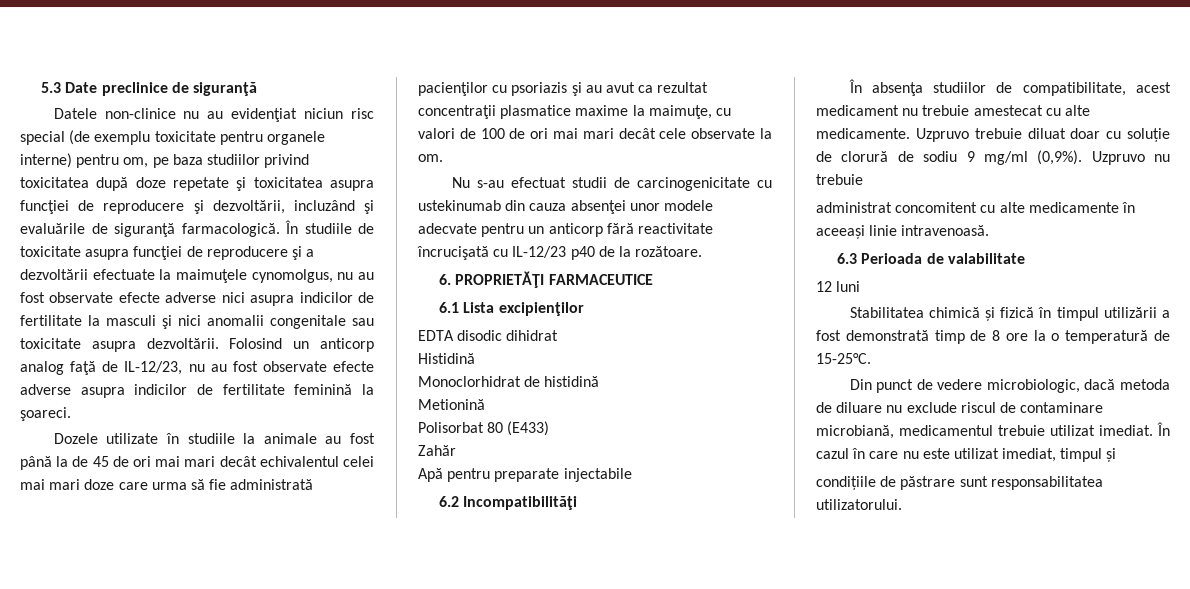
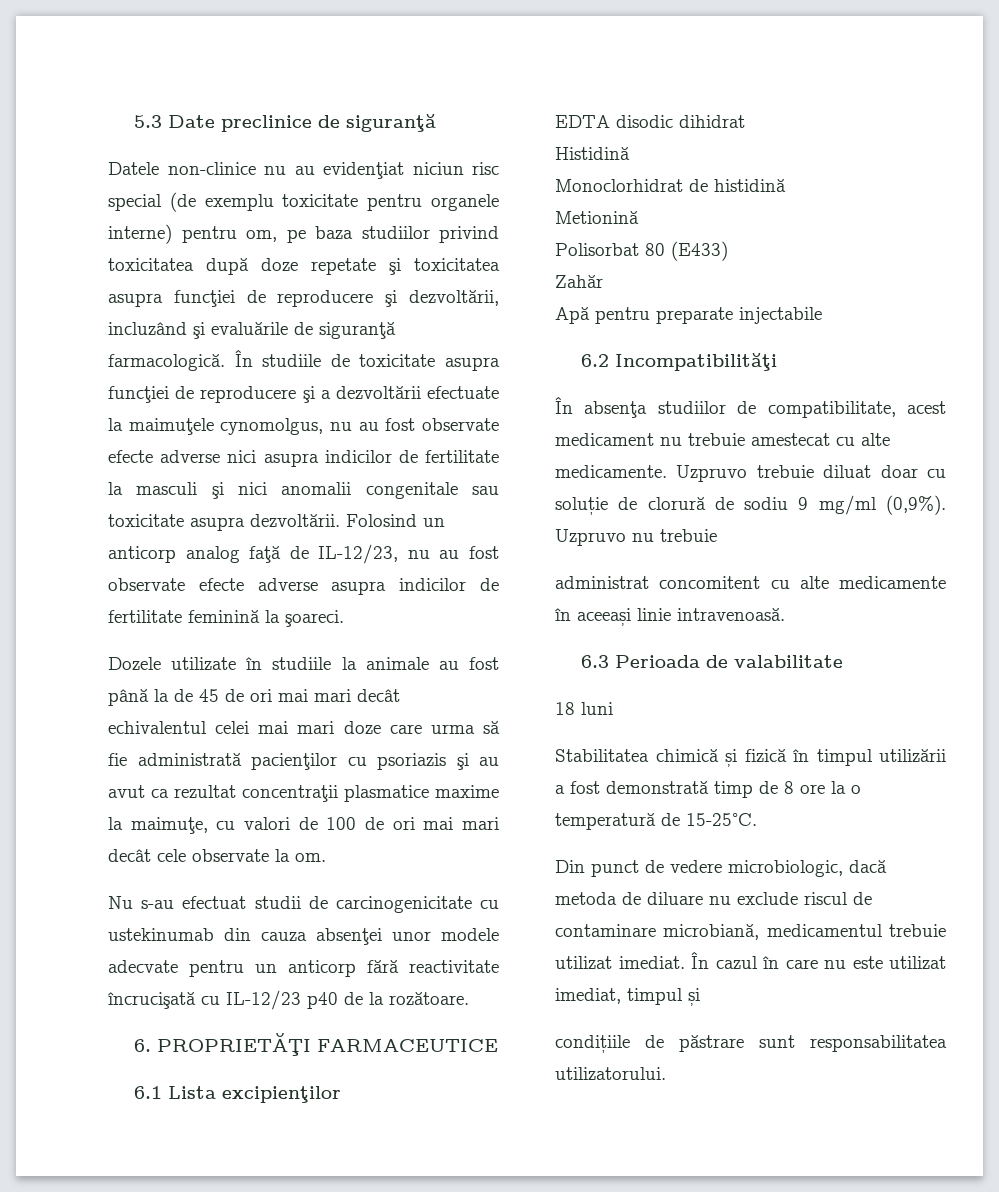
- 12 luni
+ 18 luni

